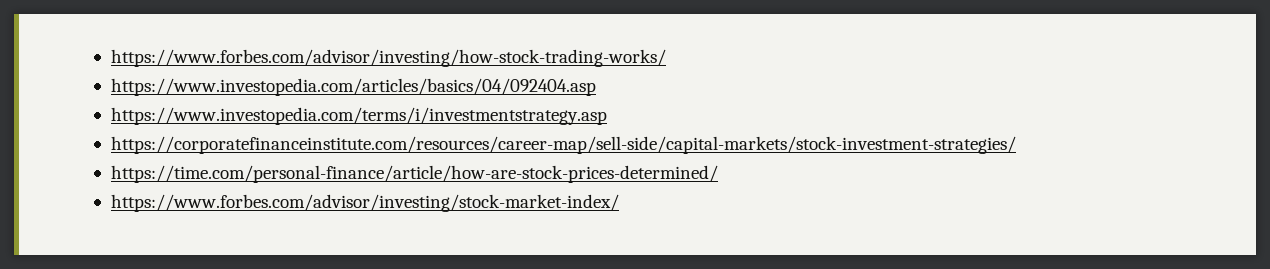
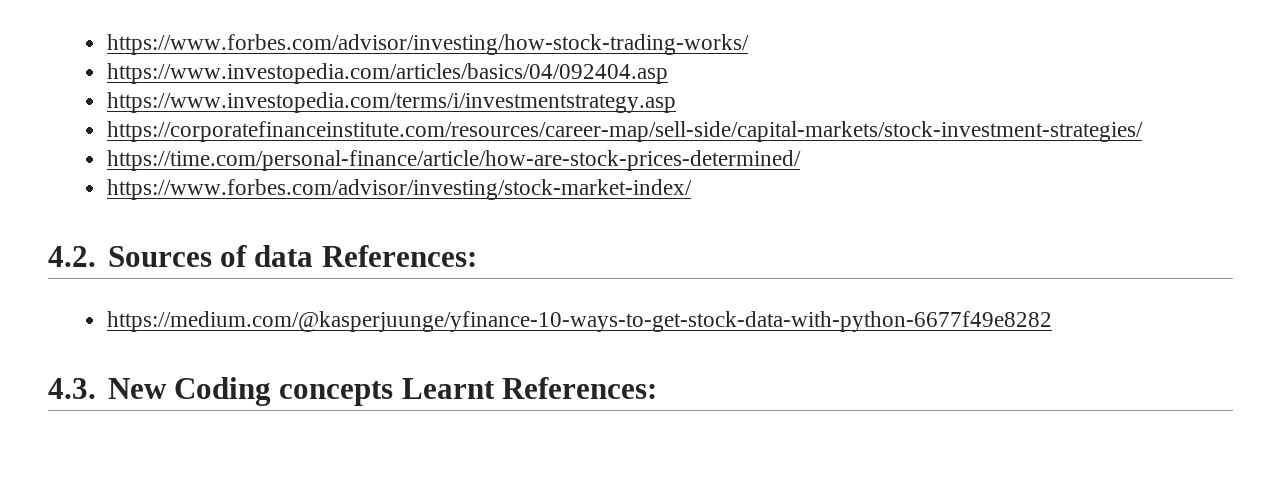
+ 4.2. Sources of data References:
+ https://medium.com/@kasperjuunge/yfinance-10-ways-to-get-stock-data-with-python-6677f49e8282
+ 4.3. New Coding concepts Learnt References:

